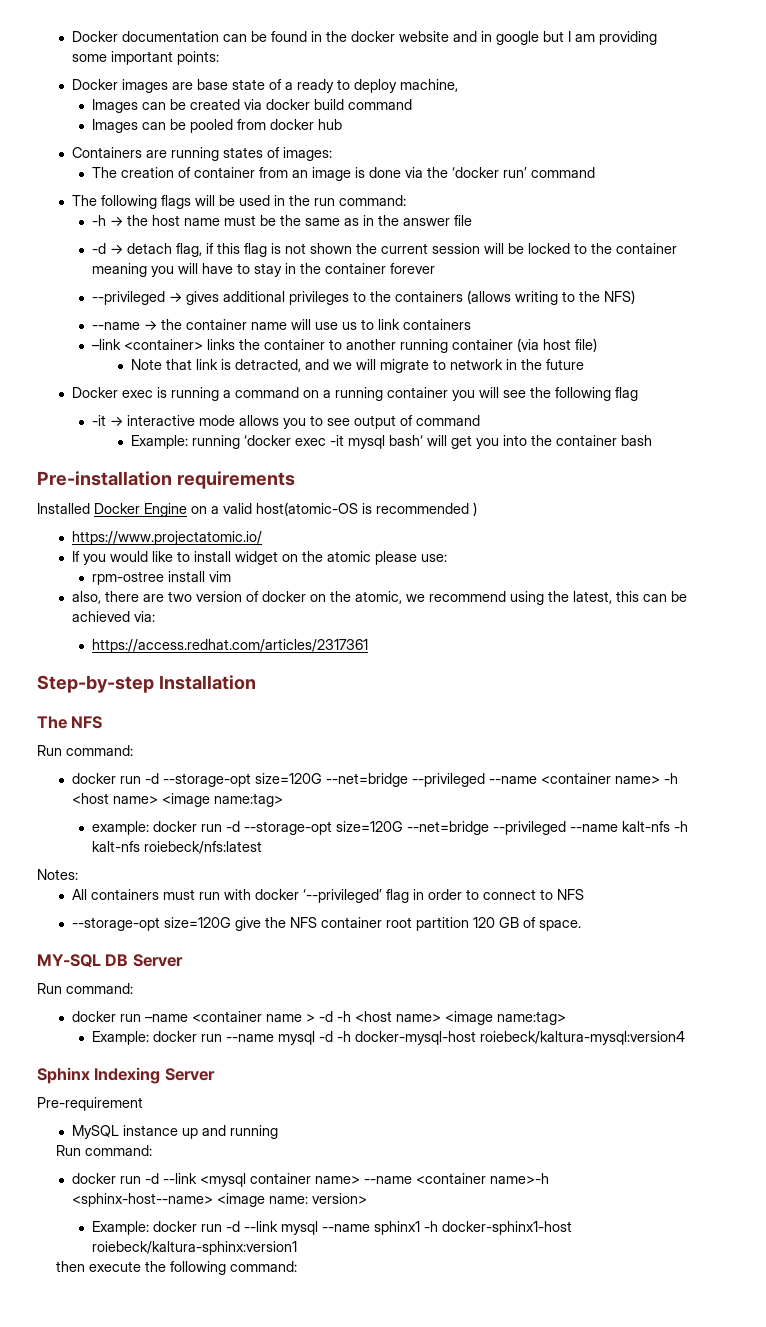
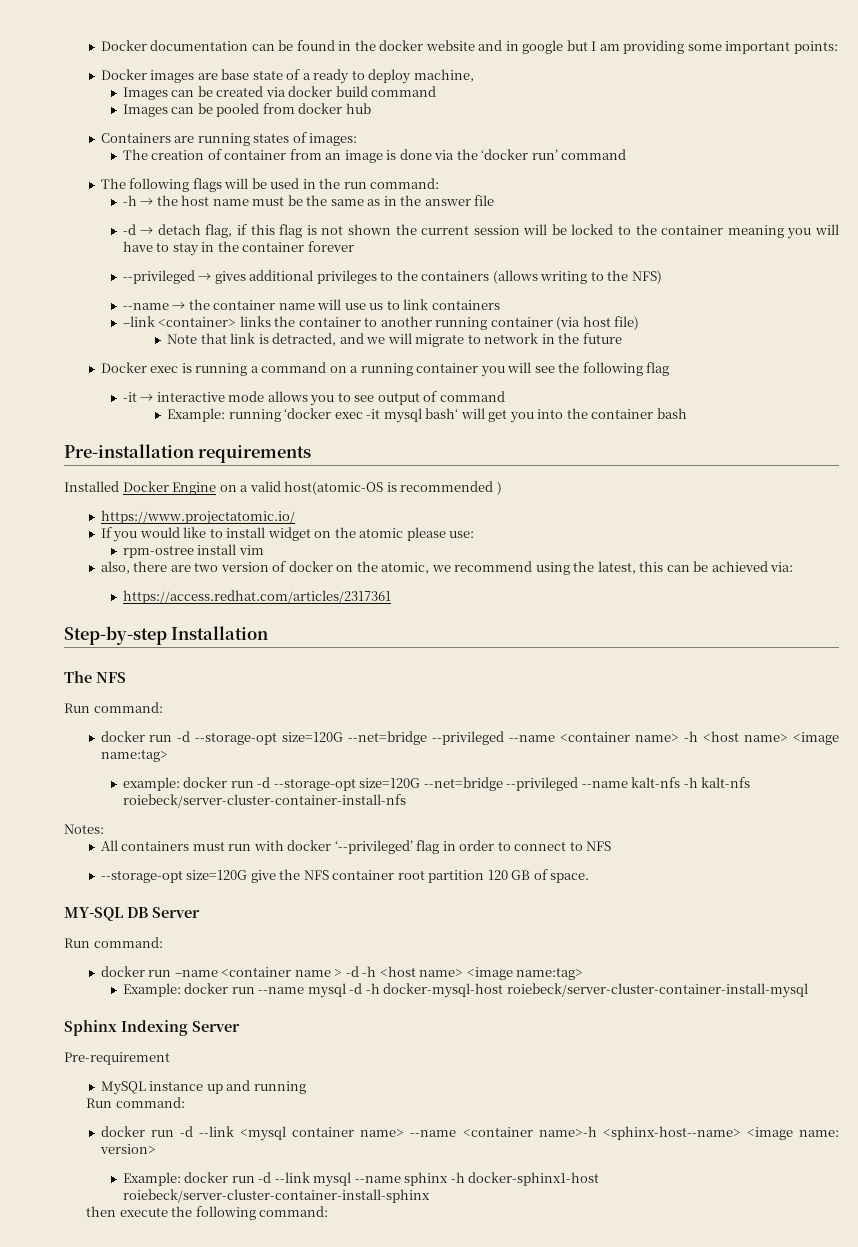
- example: docker run -d --storage-opt size=120G --net=bridge --privileged --name kalt-nfs -h kalt-nfs roiebeck/nfs:latest
+ example: docker run -d --storage-opt size=120G --net=bridge --privileged --name kalt-nfs -h kalt-nfs roiebeck/server-cluster-container-install-nfs
- Example: docker run --name mysql -d -h docker-mysql-host roiebeck/kaltura-mysql:version4
+ Example: docker run --name mysql -d -h docker-mysql-host roiebeck/server-cluster-container-install-mysql
- Example: docker run -d --link mysql --name sphinx1 -h docker-sphinx1-host roiebeck/kaltura-sphinx:version1
+ Example: docker run -d --link mysql --name sphinx -h docker-sphinx1-host roiebeck/server-cluster-container-install-sphinx

